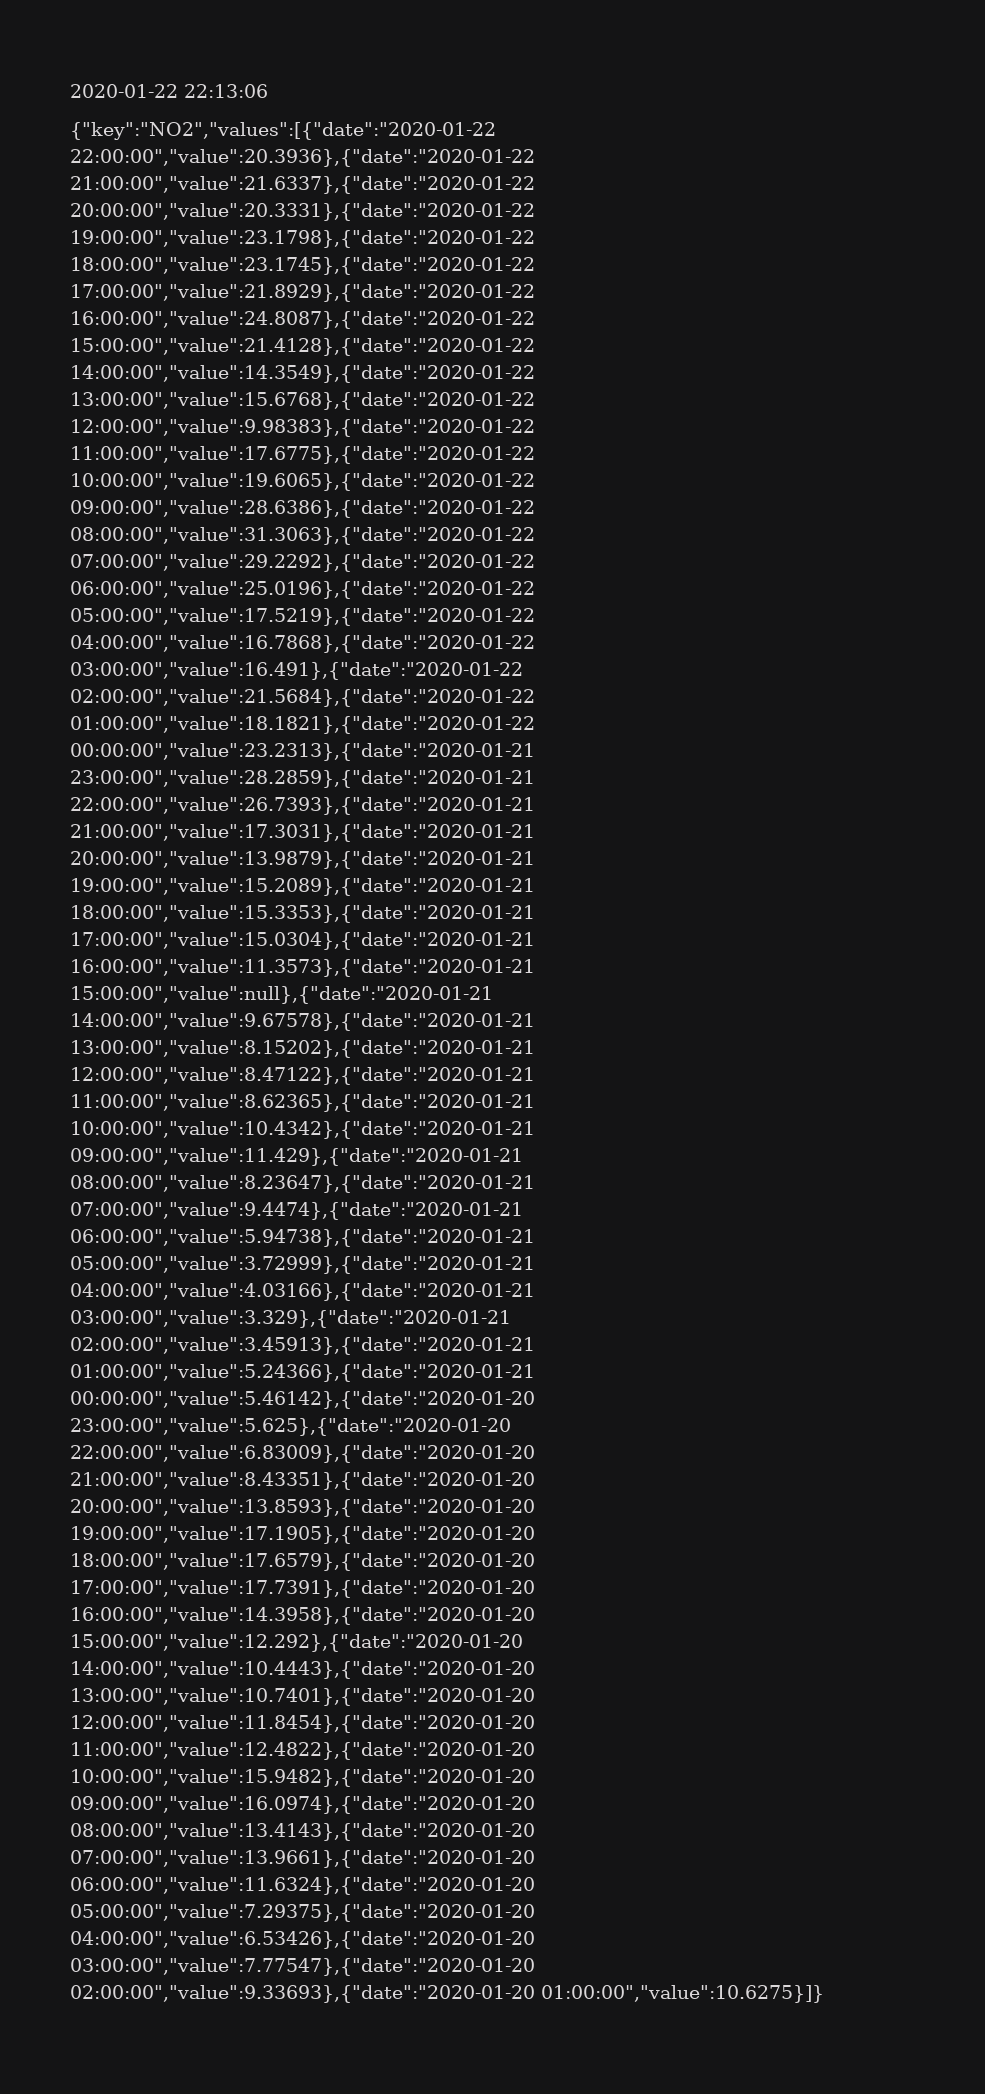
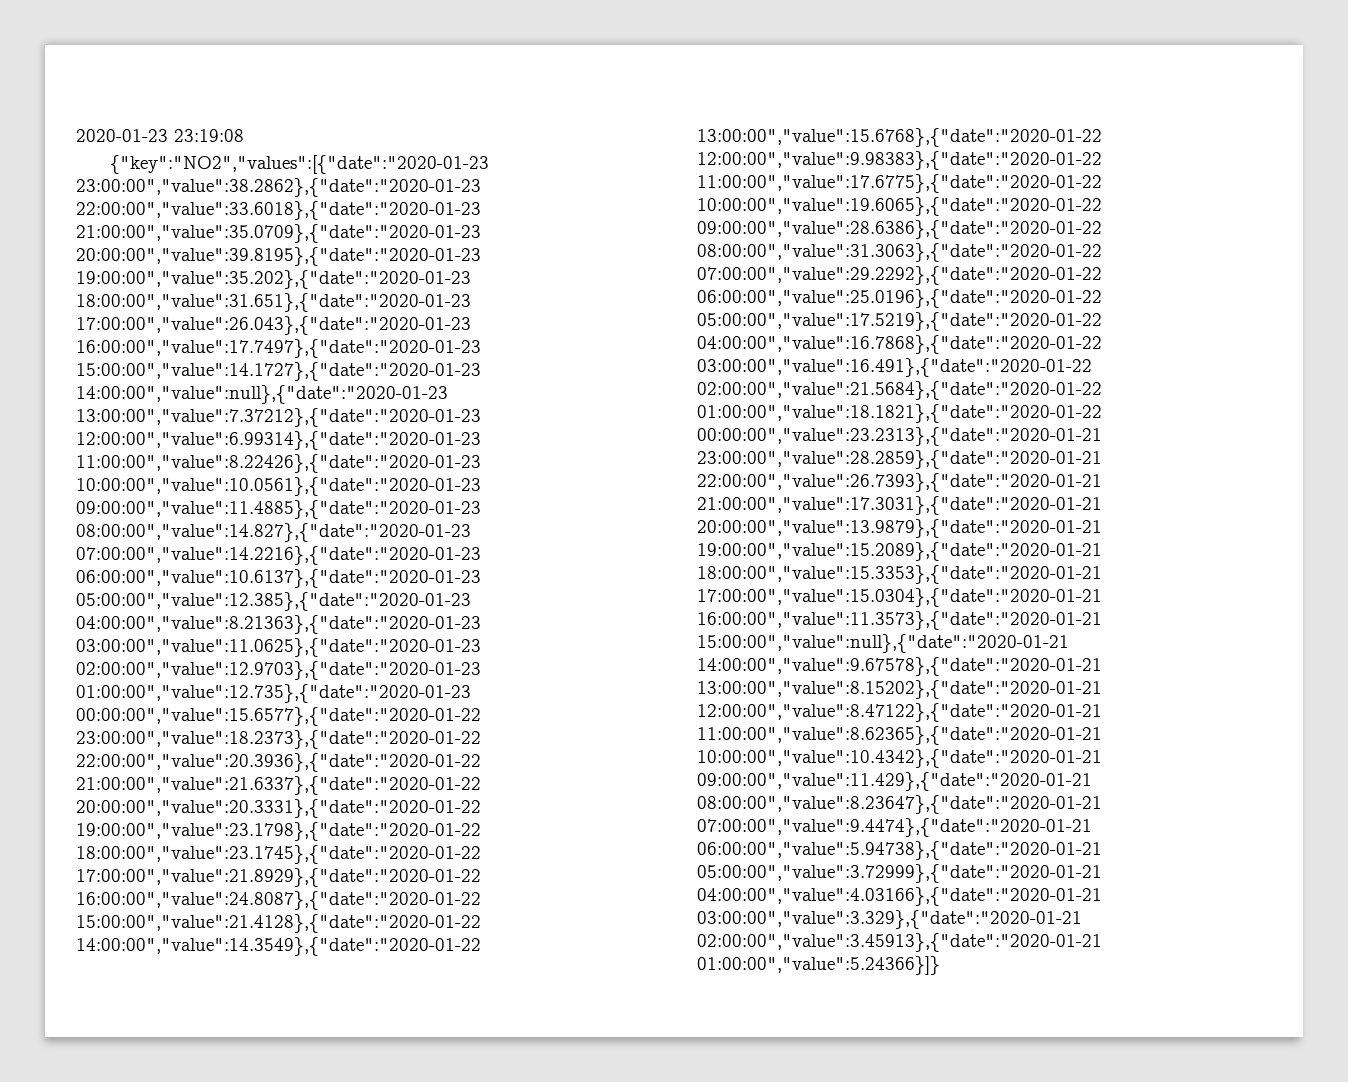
- 2020-01-22 22:13:06
- {"key":"NO2","values":[{"date":"2020-01-22 22:00:00","value":20.3936},{"date":"2020-01-22 21:00:00","value":21.6337},{"date":"2020-01-22 20:00:00","value":20.3331},{"date":"2020-01-22 19:00:00","value":23.1798},{"date":"2020-01-22 18:00:00","value":23.1745},{"date":"2020-01-22 17:00:00","value":21.8929},{"date":"2020-01-22 16:00:00","value":24.8087},{"date":"2020-01-22 15:00:00","value":21.4128},{"date":"2020-01-22 14:00:00","value":14.3549},{"date":"2020-01-22 13:00:00","value":15.6768},{"date":"2020-01-22 12:00:00","value":9.98383},{"date":"2020-01-22 11:00:00","value":17.6775},{"date":"2020-01-22 10:00:00","value":19.6065},{"date":"2020-01-22 09:00:00","value":28.6386},{"date":"2020-01-22 08:00:00","value":31.3063},{"date":"2020-01-22 07:00:00","value":29.2292},{"date":"2020-01-22 06:00:00","value":25.0196},{"date":"2020-01-22 05:00:00","value":17.5219},{"date":"2020-01-22 04:00:00","value":16.7868},{"date":"2020-01-22 03:00:00","value":16.491},{"date":"2020-01-22 02:00:00","value":21.5684},{"date":"2020-01-22 01:00:00","value":18.1821},{"date":"2020-01-22 00:00:00","value":23.2313},{"date":"2020-01-21 23:00:00","value":28.2859},{"date":"2020-01-21 22:00:00","value":26.7393},{"date":"2020-01-21 21:00:00","value":17.3031},{"date":"2020-01-21 20:00:00","value":13.9879},{"date":"2020-01-21 19:00:00","value":15.2089},{"date":"2020-01-21 18:00:00","value":15.3353},{"date":"2020-01-21 17:00:00","value":15.0304},{"date":"2020-01-21 16:00:00","value":11.3573},{"date":"2020-01-21 15:00:00","value":null},{"date":"2020-01-21 14:00:00","value":9.67578},{"date":"2020-01-21 13:00:00","value":8.15202},{"date":"2020-01-21 12:00:00","value":8.47122},{"date":"2020-01-21 11:00:00","value":8.62365},{"date":"2020-01-21 10:00:00","value":10.4342},{"date":"2020-01-21 09:00:00","value":11.429},{"date":"2020-01-21 08:00:00","value":8.23647},{"date":"2020-01-21 07:00:00","value":9.4474},{"date":"2020-01-21 06:00:00","value":5.94738},{"date":"2020-01-21 05:00:00","value":3.72999},{"date":"2020-01-21 04:00:00","value":4.03166},{"date":"2020-01-21 03:00:00","value":3.329},{"date":"2020-01-21 02:00:00","value":3.45913},{"date":"2020-01-21 01:00:00","value":5.24366},{"date":"2020-01-21 00:00:00","value":5.46142},{"date":"2020-01-20 23:00:00","value":5.625},{"date":"2020-01-20 22:00:00","value":6.83009},{"date":"2020-01-20 21:00:00","value":8.43351},{"date":"2020-01-20 20:00:00","value":13.8593},{"date":"2020-01-20 19:00:00","value":17.1905},{"date":"2020-01-20 18:00:00","value":17.6579},{"date":"2020-01-20 17:00:00","value":17.7391},{"date":"2020-01-20 16:00:00","value":14.3958},{"date":"2020-01-20 15:00:00","value":12.292},{"date":"2020-01-20 14:00:00","value":10.4443},{"date":"2020-01-20 13:00:00","value":10.7401},{"date":"2020-01-20 12:00:00","value":11.8454},{"date":"2020-01-20 11:00:00","value":12.4822},{"date":"2020-01-20 10:00:00","value":15.9482},{"date":"2020-01-20 09:00:00","value":16.0974},{"date":"2020-01-20 08:00:00","value":13.4143},{"date":"2020-01-20 07:00:00","value":13.9661},{"date":"2020-01-20 06:00:00","value":11.6324},{"date":"2020-01-20 05:00:00","value":7.29375},{"date":"2020-01-20 04:00:00","value":6.53426},{"date":"2020-01-20 03:00:00","value":7.77547},{"date":"2020-01-20 02:00:00","value":9.33693},{"date":"2020-01-20 01:00:00","value":10.6275}]}
+ 2020-01-23 23:19:08
+ {"key":"NO2","values":[{"date":"2020-01-23 23:00:00","value":38.2862},{"date":"2020-01-23 22:00:00","value":33.6018},{"date":"2020-01-23 21:00:00","value":35.0709},{"date":"2020-01-23 20:00:00","value":39.8195},{"date":"2020-01-23 19:00:00","value":35.202},{"date":"2020-01-23 18:00:00","value":31.651},{"date":"2020-01-23 17:00:00","value":26.043},{"date":"2020-01-23 16:00:00","value":17.7497},{"date":"2020-01-23 15:00:00","value":14.1727},{"date":"2020-01-23 14:00:00","value":null},{"date":"2020-01-23 13:00:00","value":7.37212},{"date":"2020-01-23 12:00:00","value":6.99314},{"date":"2020-01-23 11:00:00","value":8.22426},{"date":"2020-01-23 10:00:00","value":10.0561},{"date":"2020-01-23 09:00:00","value":11.4885},{"date":"2020-01-23 08:00:00","value":14.827},{"date":"2020-01-23 07:00:00","value":14.2216},{"date":"2020-01-23 06:00:00","value":10.6137},{"date":"2020-01-23 05:00:00","value":12.385},{"date":"2020-01-23 04:00:00","value":8.21363},{"date":"2020-01-23 03:00:00","value":11.0625},{"date":"2020-01-23 02:00:00","value":12.9703},{"date":"2020-01-23 01:00:00","value":12.735},{"date":"2020-01-23 00:00:00","value":15.6577},{"date":"2020-01-22 23:00:00","value":18.2373},{"date":"2020-01-22 22:00:00","value":20.3936},{"date":"2020-01-22 21:00:00","value":21.6337},{"date":"2020-01-22 20:00:00","value":20.3331},{"date":"2020-01-22 19:00:00","value":23.1798},{"date":"2020-01-22 18:00:00","value":23.1745},{"date":"2020-01-22 17:00:00","value":21.8929},{"date":"2020-01-22 16:00:00","value":24.8087},{"date":"2020-01-22 15:00:00","value":21.4128},{"date":"2020-01-22 14:00:00","value":14.3549},{"date":"2020-01-22 13:00:00","value":15.6768},{"date":"2020-01-22 12:00:00","value":9.98383},{"date":"2020-01-22 11:00:00","value":17.6775},{"date":"2020-01-22 10:00:00","value":19.6065},{"date":"2020-01-22 09:00:00","value":28.6386},{"date":"2020-01-22 08:00:00","value":31.3063},{"date":"2020-01-22 07:00:00","value":29.2292},{"date":"2020-01-22 06:00:00","value":25.0196},{"date":"2020-01-22 05:00:00","value":17.5219},{"date":"2020-01-22 04:00:00","value":16.7868},{"date":"2020-01-22 03:00:00","value":16.491},{"date":"2020-01-22 02:00:00","value":21.5684},{"date":"2020-01-22 01:00:00","value":18.1821},{"date":"2020-01-22 00:00:00","value":23.2313},{"date":"2020-01-21 23:00:00","value":28.2859},{"date":"2020-01-21 22:00:00","value":26.7393},{"date":"2020-01-21 21:00:00","value":17.3031},{"date":"2020-01-21 20:00:00","value":13.9879},{"date":"2020-01-21 19:00:00","value":15.2089},{"date":"2020-01-21 18:00:00","value":15.3353},{"date":"2020-01-21 17:00:00","value":15.0304},{"date":"2020-01-21 16:00:00","value":11.3573},{"date":"2020-01-21 15:00:00","value":null},{"date":"2020-01-21 14:00:00","value":9.67578},{"date":"2020-01-21 13:00:00","value":8.15202},{"date":"2020-01-21 12:00:00","value":8.47122},{"date":"2020-01-21 11:00:00","value":8.62365},{"date":"2020-01-21 10:00:00","value":10.4342},{"date":"2020-01-21 09:00:00","value":11.429},{"date":"2020-01-21 08:00:00","value":8.23647},{"date":"2020-01-21 07:00:00","value":9.4474},{"date":"2020-01-21 06:00:00","value":5.94738},{"date":"2020-01-21 05:00:00","value":3.72999},{"date":"2020-01-21 04:00:00","value":4.03166},{"date":"2020-01-21 03:00:00","value":3.329},{"date":"2020-01-21 02:00:00","value":3.45913},{"date":"2020-01-21 01:00:00","value":5.24366}]}

